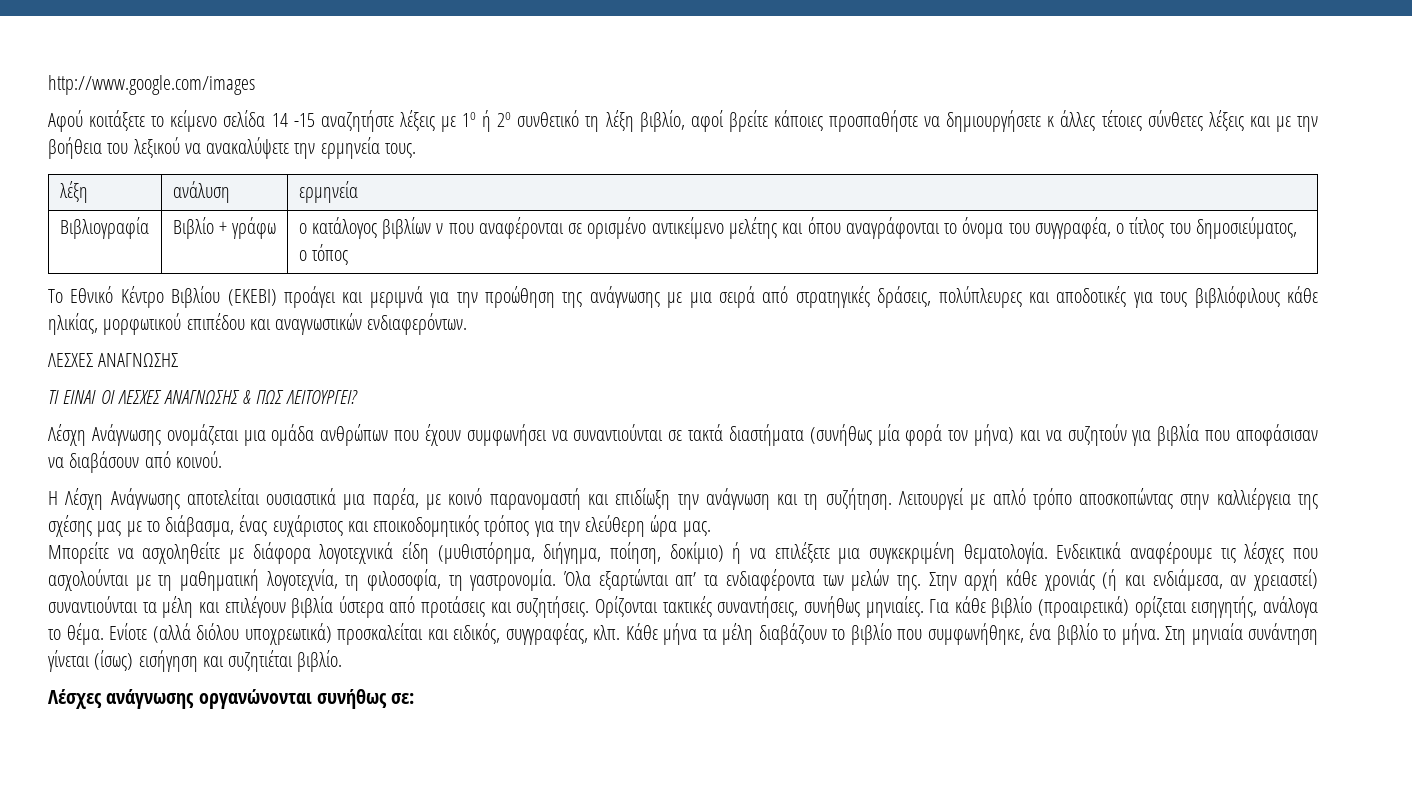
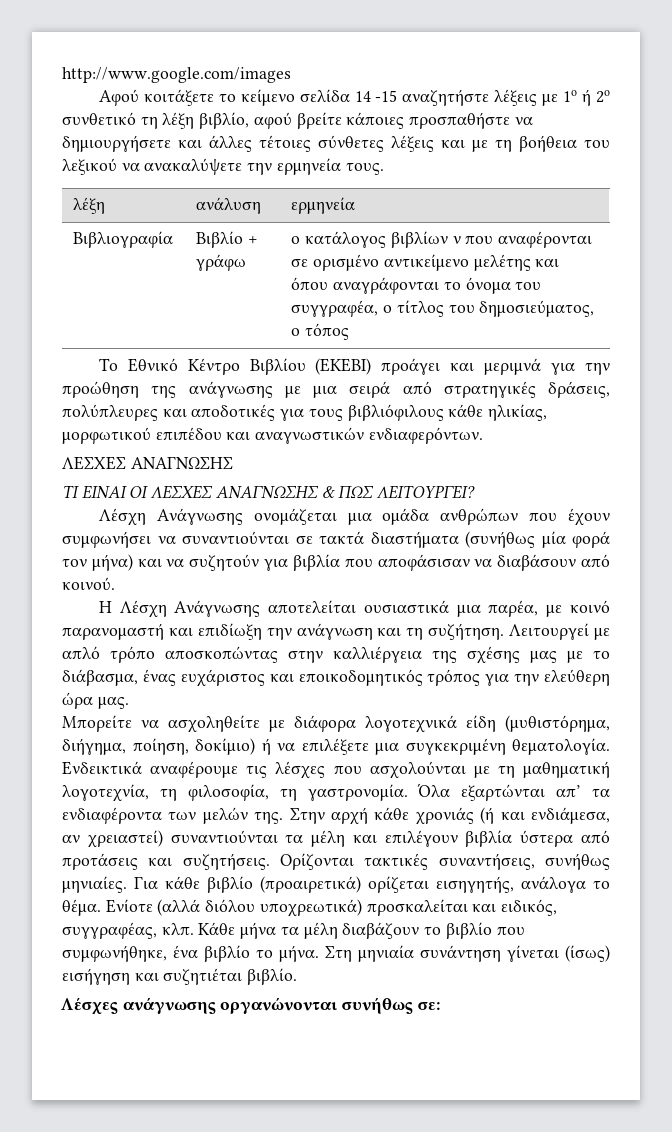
- Αφού κοιτάξετε το κείμενο σελίδα 14 -15 αναζητήστε λέξεις με 1ο ή 2ο συνθετικό τη λέξη βιβλίο, αφοί βρείτε κάποιες προσπαθήστε να δημιουργήσετε κ άλλες τέτοιες σύνθετες λέξεις και με την βοήθεια του λεξικού να ανακαλύψετε την ερμηνεία τους.
+ Αφού κοιτάξετε το κείμενο σελίδα 14 -15 αναζητήστε λέξεις με 1ο ή 2ο συνθετικό τη λέξη βιβλίο, αφού βρείτε κάποιες προσπαθήστε να δημιουργήσετε και άλλες τέτοιες σύνθετες λέξεις και με τη βοήθεια του λεξικού να ανακαλύψετε την ερμηνεία τους.

